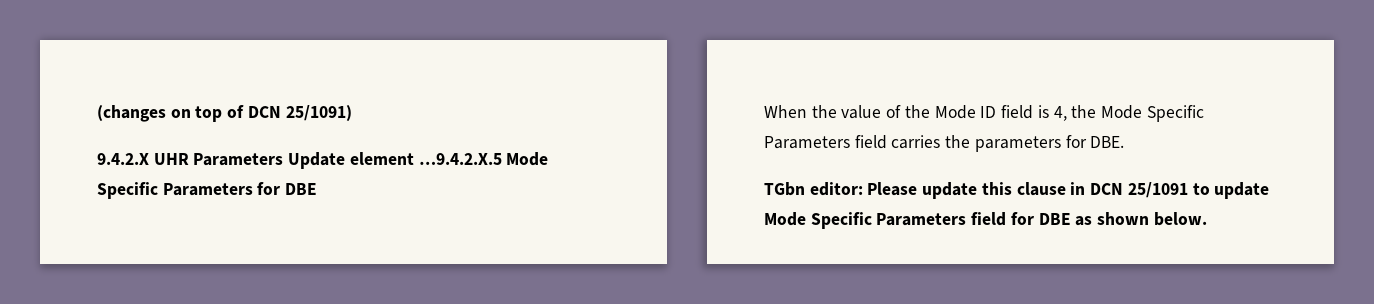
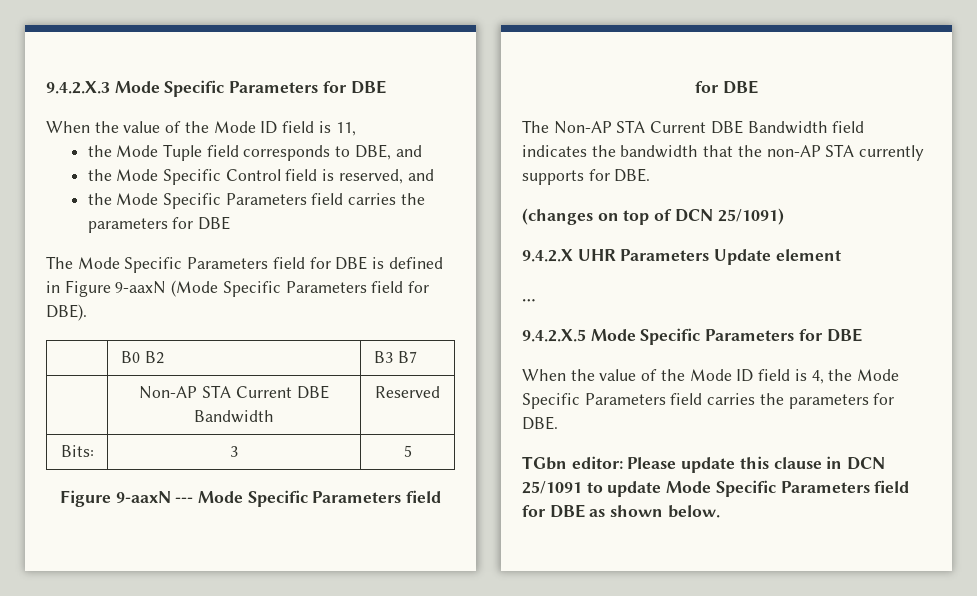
+ 9.4.2.X.3 Mode Specific Parameters for DBE
+ When the value of the Mode ID field is 11,
+ the Mode Tuple field corresponds to DBE, and
+ the Mode Specific Control field is reserved, and
+ the Mode Specific Parameters field carries the parameters for DBE
+ The Mode Specific Parameters field for DBE is defined in Figure 9-aaxN (Mode Specific Parameters field for DBE).
+ | B0 B2 | B3 B7
+ | Non-AP STA Current DBE Bandwidth | Reserved
+ Bits: | 3 | 5
+ Figure 9-aaxN --- Mode Specific Parameters field for DBE
+ The Non-AP STA Current DBE Bandwidth field indicates the bandwidth that the non-AP STA currently supports for DBE.
- 9.4.2.X UHR Parameters Update element …9.4.2.X.5 Mode Specific Parameters for DBE
+ 9.4.2.X UHR Parameters Update element
+ …
+ 9.4.2.X.5 Mode Specific Parameters for DBE

